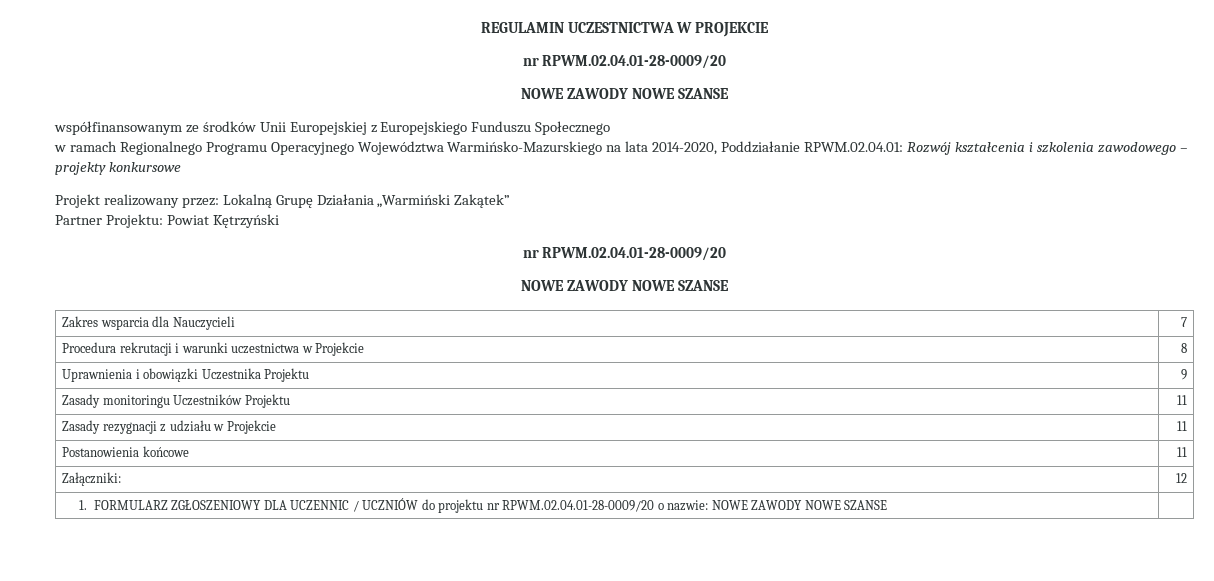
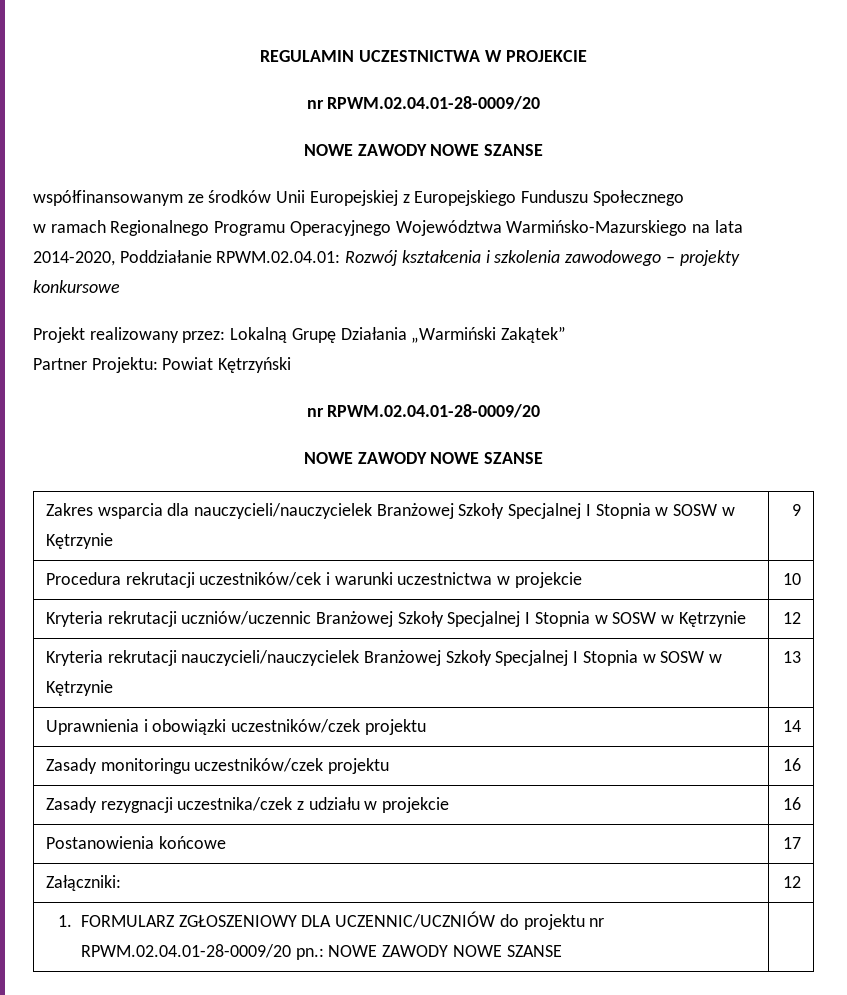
- Zakres wsparcia dla Nauczycieli | 7
+ Zakres wsparcia dla nauczycieli/nauczycielek Branżowej Szkoły Specjalnej I Stopnia w SOSW w Kętrzynie | 9
- Procedura rekrutacji i warunki uczestnictwa w Projekcie | 8
+ Procedura rekrutacji uczestników/cek i warunki uczestnictwa w projekcie | 10
+ Kryteria rekrutacji uczniów/uczennic Branżowej Szkoły Specjalnej I Stopnia w SOSW w Kętrzynie | 12
+ Kryteria rekrutacji nauczycieli/nauczycielek Branżowej Szkoły Specjalnej I Stopnia w SOSW w Kętrzynie | 13
- Uprawnienia i obowiązki Uczestnika Projektu | 9
+ Uprawnienia i obowiązki uczestników/czek projektu | 14
- Zasady monitoringu Uczestników Projektu | 11
+ Zasady monitoringu uczestników/czek projektu | 16
- Zasady rezygnacji z udziału w Projekcie | 11
+ Zasady rezygnacji uczestnika/czek z udziału w projekcie | 16
- Postanowienia końcowe | 11
+ Postanowienia końcowe | 17
- 1. FORMULARZ ZGŁOSZENIOWY DLA UCZENNIC / UCZNIÓW do projektu nr RPWM.02.04.01-28-0009/20 o nazwie: NOWE ZAWODY NOWE SZANSE |
+ 1. FORMULARZ ZGŁOSZENIOWY DLA UCZENNIC/UCZNIÓW do projektu nr RPWM.02.04.01-28-0009/20 pn.: NOWE ZAWODY NOWE SZANSE |

